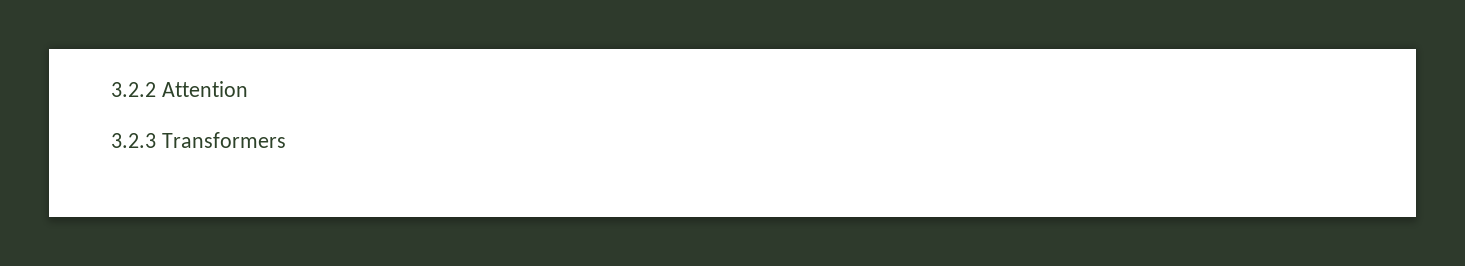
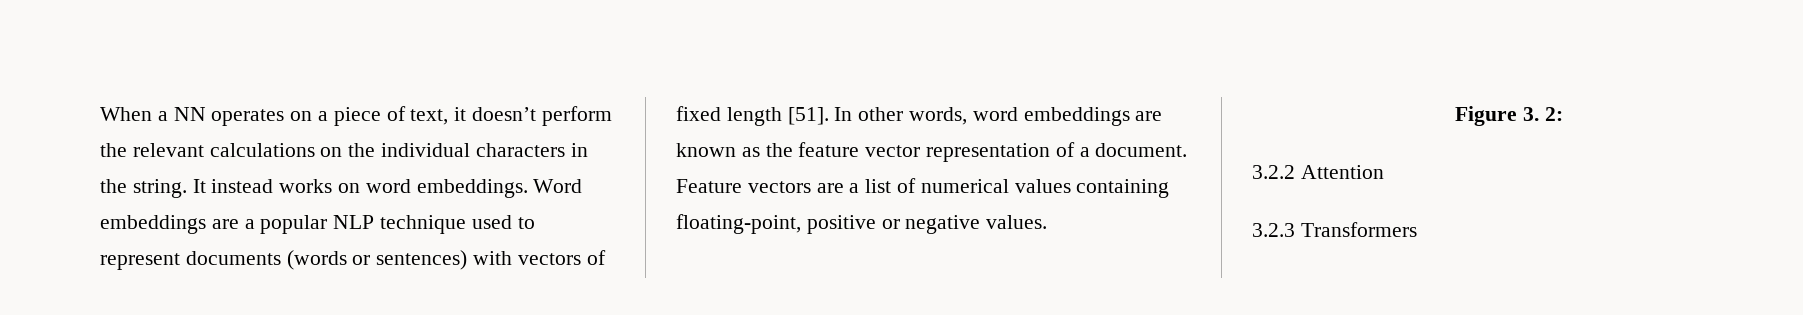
+ When a NN operates on a piece of text, it doesn’t perform the relevant calculations on the individual characters in the string. It instead works on word embeddings. Word embeddings are a popular NLP technique used to represent documents (words or sentences) with vectors of fixed length [51]. In other words, word embeddings are known as the feature vector representation of a document. Feature vectors are a list of numerical values containing floating-point, positive or negative values.
+ Figure 3. 2:

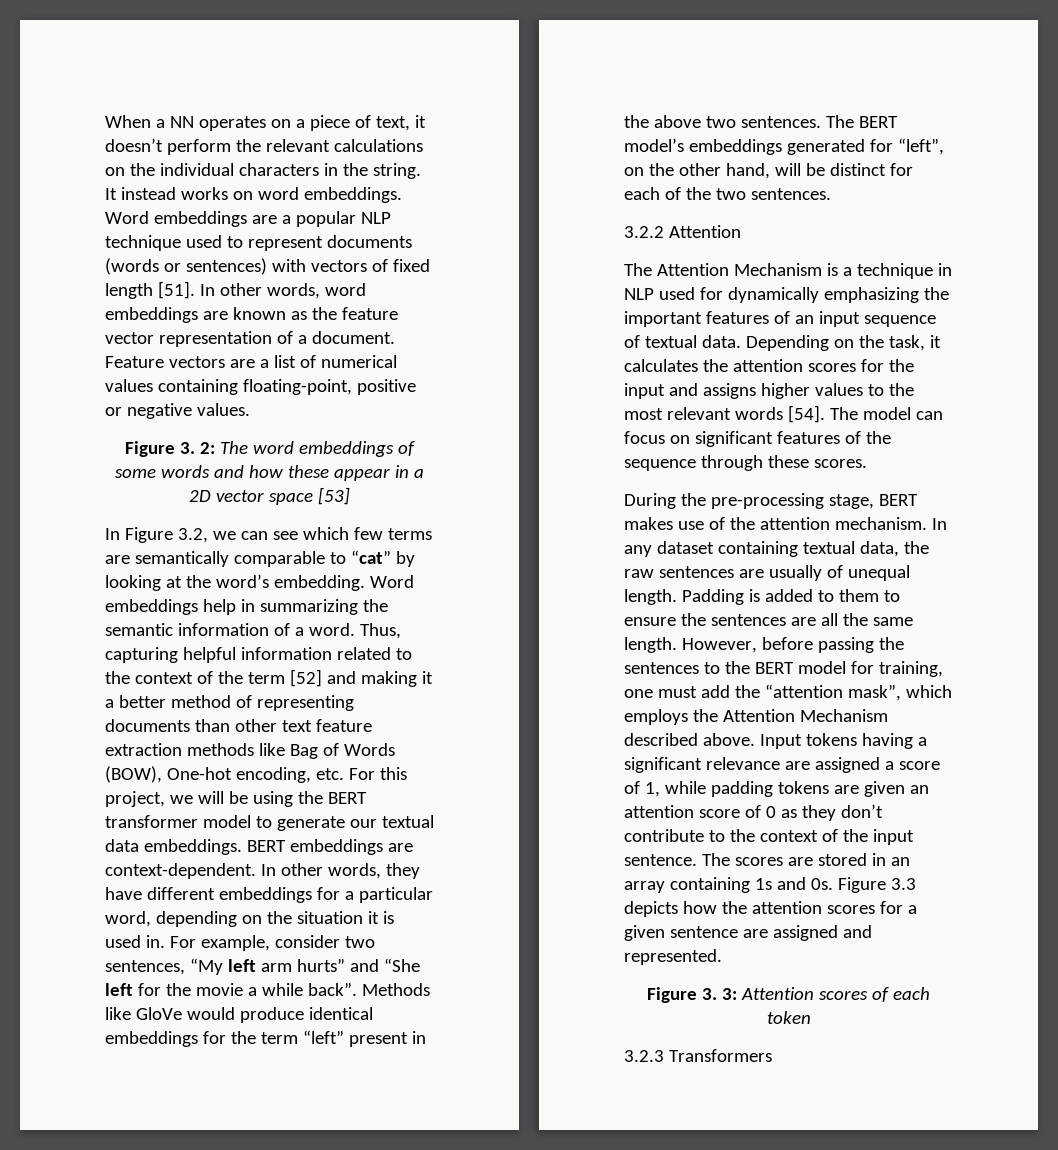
- Figure 3. 2:
+ Figure 3. 2: The word embeddings of some words and how these appear in a 2D vector space [53]
+ In Figure 3.2, we can see which few terms are semantically comparable to “cat” by looking at the word’s embedding. Word embeddings help in summarizing the semantic information of a word. Thus, capturing helpful information related to the context of the term [52] and making it a better method of representing documents than other text feature extraction methods like Bag of Words (BOW), One-hot encoding, etc. For this project, we will be using the BERT transformer model to generate our textual data embeddings. BERT embeddings are context-dependent. In other words, they have different embeddings for a particular word, depending on the situation it is used in. For example, consider two sentences, “My left arm hurts” and “She left for the movie a while back”. Methods like GloVe would produce identical embeddings for the term “left” present in the above two sentences. The BERT model’s embeddings generated for “left”, on the other hand, will be distinct for each of the two sentences.
  3.2.2 Attention
+ The Attention Mechanism is a technique in NLP used for dynamically emphasizing the important features of an input sequence of textual data. Depending on the task, it calculates the attention scores for the input and assigns higher values to the most relevant words [54]. The model can focus on significant features of the sequence through these scores.
+ During the pre-processing stage, BERT makes use of the attention mechanism. In any dataset containing textual data, the raw sentences are usually of unequal length. Padding is added to them to ensure the sentences are all the same length. However, before passing the sentences to the BERT model for training, one must add the “attention mask”, which employs the Attention Mechanism described above. Input tokens having a significant relevance are assigned a score of 1, while padding tokens are given an attention score of 0 as they don’t contribute to the context of the input sentence. The scores are stored in an array containing 1s and 0s. Figure 3.3 depicts how the attention scores for a given sentence are assigned and represented.
+ Figure 3. 3: Attention scores of each token

